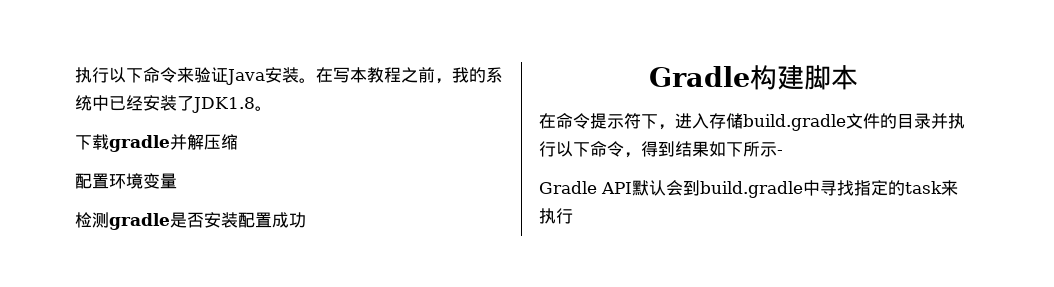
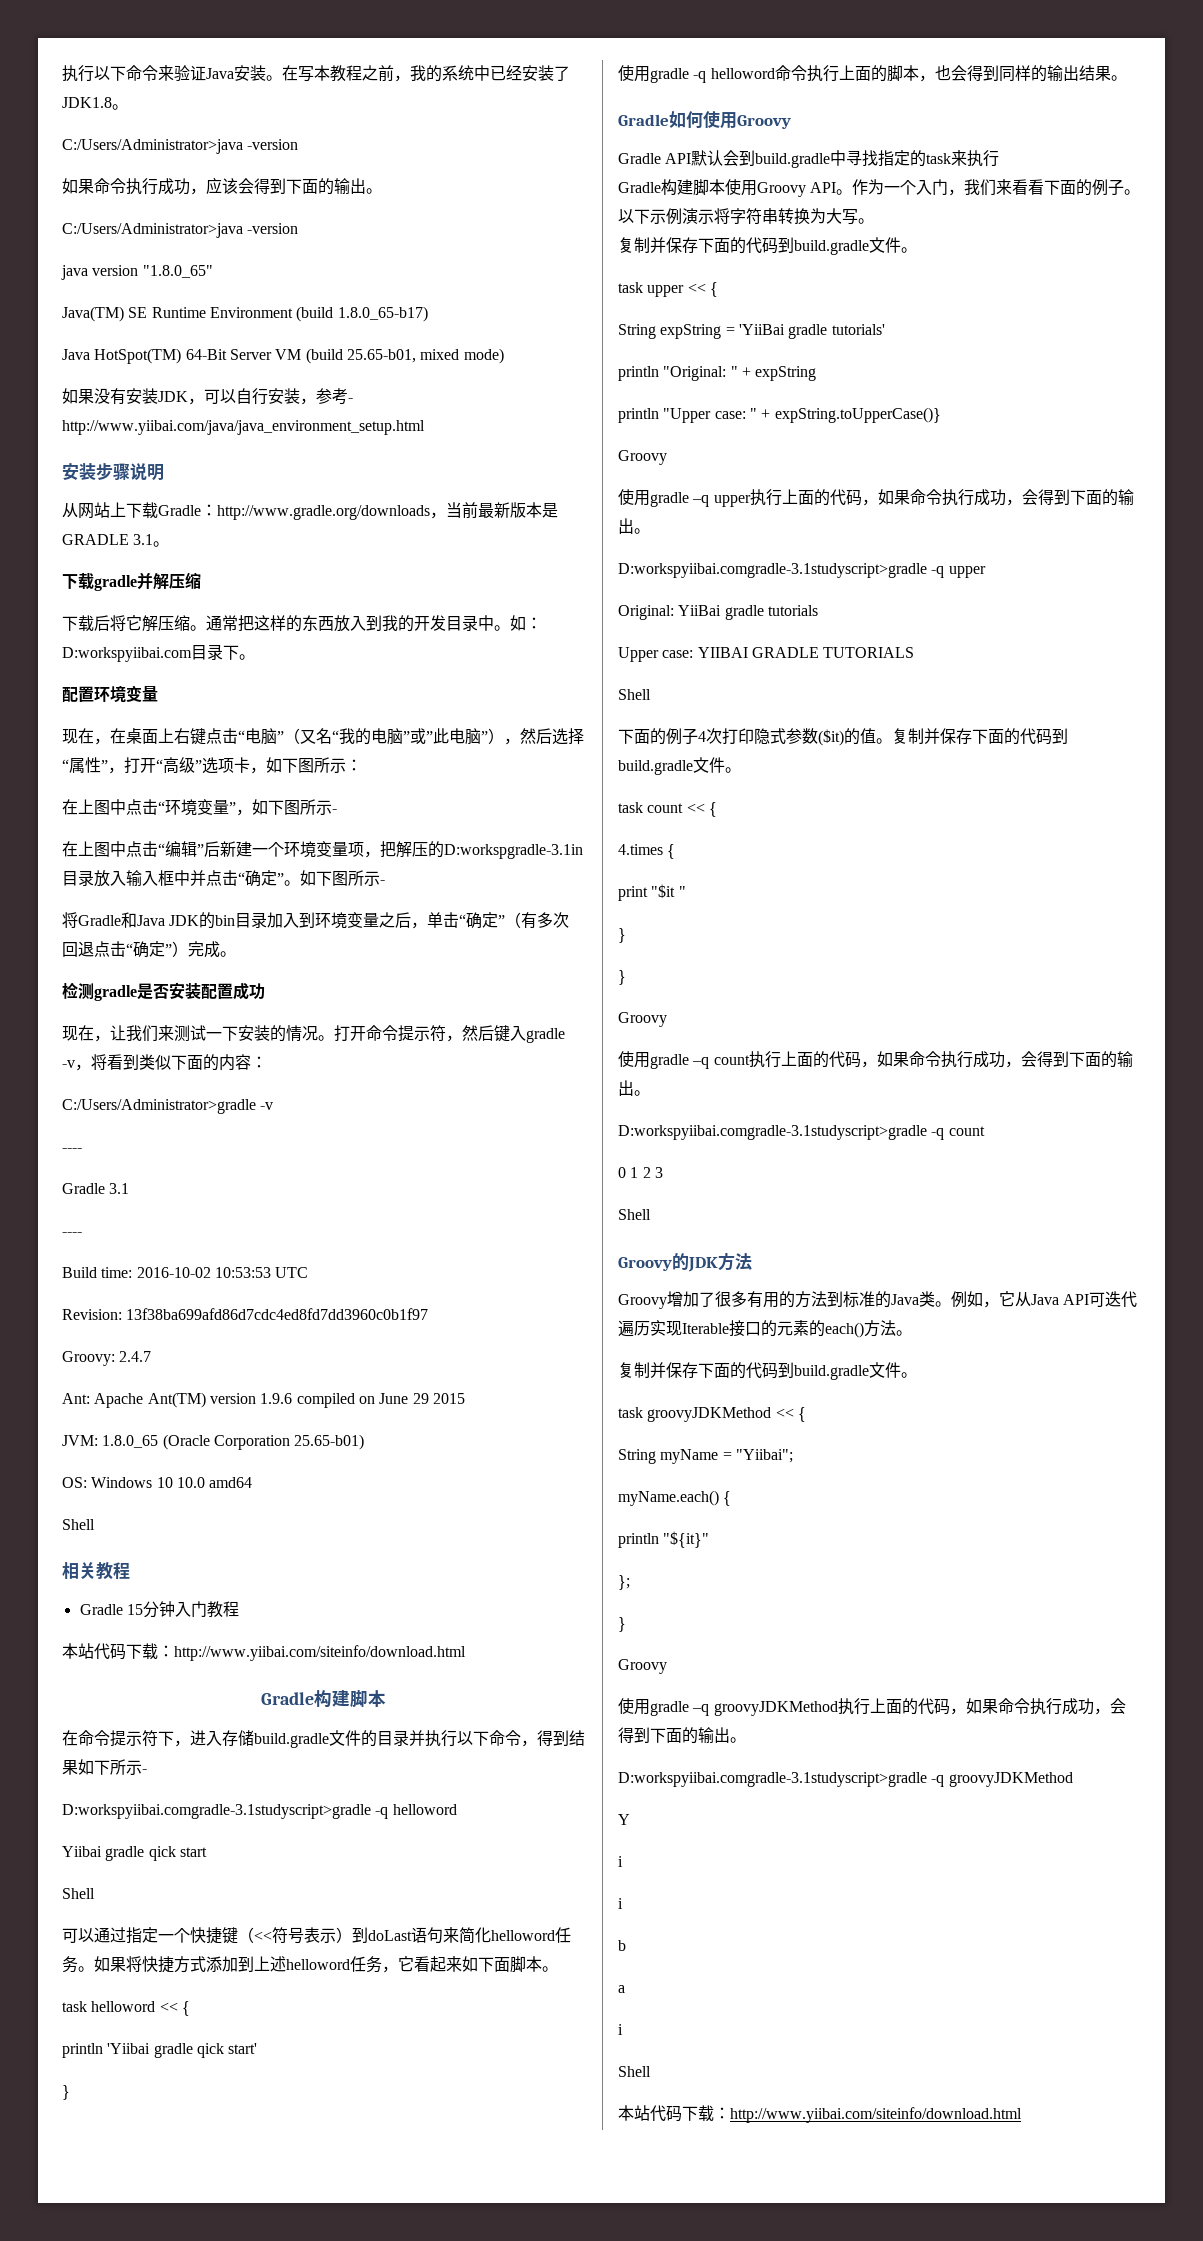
  在写本教程之前，我的系统中已经安装了JDK1.8。
+ C:/Users/Administrator>java -version
+ 如果命令执行成功，应该会得到下面的输出。
+ C:/Users/Administrator>java -version
+ java version "1.8.0_65"
+ Java(TM) SE Runtime Environment (build 1.8.0_65-b17)
+ Java HotSpot(TM) 64-Bit Server VM (build 25.65-b01, mixed mode)
+ 如果没有安装JDK，可以自行安装，参考- http://www.yiibai.com/java/java_environment_setup.html
+ 安装步骤说明
+ 从网站上下载Gradle：http://www.gradle.org/downloads，当前最新版本是GRADLE 3.1。
  下载gradle并解压缩
+ 下载后将它解压缩。通常把这样的东西放入到我的开发目录中。如：D:workspyiibai.com目录下。
  配置环境变量
+ 现在，在桌面上右键点击“电脑”（又名“我的电脑”或”此电脑”），然后选择“属性”，打开“高级”选项卡，如下图所示：
+ 在上图中点击“环境变量”，如下图所示-
+ 在上图中点击“编辑”后新建一个环境变量项，把解压的D:workspgradle-3.1in目录放入输入框中并点击“确定”。如下图所示-
+ 将Gradle和Java JDK的bin目录加入到环境变量之后，单击“确定”（有多次回退点击“确定”）完成。
+ 现在，让我们来测试一下安装的情况。打开命令提示符，然后键入gradle -v，将看到类似下面的内容：
+ C:/Users/Administrator>gradle -v
+ ----
+ Gradle 3.1
+ ----
+ Build time: 2016-10-02 10:53:53 UTC
+ Revision: 13f38ba699afd86d7cdc4ed8fd7dd3960c0b1f97
+ Groovy: 2.4.7
+ Ant: Apache Ant(TM) version 1.9.6 compiled on June 29 2015
+ JVM: 1.8.0_65 (Oracle Corporation 25.65-b01)
+ OS: Windows 10 10.0 amd64
+ Shell
+ 相关教程
+ Gradle 15分钟入门教程
+ 本站代码下载：http://www.yiibai.com/siteinfo/download.html
+ D:workspyiibai.comgradle-3.1studyscript>gradle -q helloword
+ Yiibai gradle qick start
+ Shell
+ 可以通过指定一个快捷键（<<符号表示）到doLast语句来简化helloword任务。如果将快捷方式添加到上述helloword任务，它看起来如下面脚本。
+ task helloword << {
+ println 'Yiibai gradle qick start'
+ }
+ 使用gradle -q helloword命令执行上面的脚本，也会得到同样的输出结果。
+ Gradle如何使用Groovy
+ Gradle构建脚本使用Groovy API。作为一个入门，我们来看看下面的例子。以下示例演示将字符串转换为大写。
+ 复制并保存下面的代码到build.gradle文件。
+ task upper << {
+ String expString = 'YiiBai gradle tutorials'
+ println "Original: " + expString
+ println "Upper case: " + expString.toUpperCase()}
+ Groovy
+ 使用gradle –q upper执行上面的代码，如果命令执行成功，会得到下面的输出。
+ D:workspyiibai.comgradle-3.1studyscript>gradle -q upper
+ Original: YiiBai gradle tutorials
+ Upper case: YIIBAI GRADLE TUTORIALS
+ Shell
+ 下面的例子4次打印隐式参数($it)的值。复制并保存下面的代码到build.gradle文件。
+ task count << {
+ 4.times {
+ print "$it "
+ }
+ }
+ Groovy
+ 使用gradle –q count执行上面的代码，如果命令执行成功，会得到下面的输出。
+ D:workspyiibai.comgradle-3.1studyscript>gradle -q count
+ 0 1 2 3
+ Shell
+ Groovy的JDK方法
+ Groovy增加了很多有用的方法到标准的Java类。例如，它从Java API可迭代遍历实现Iterable接口的元素的each()方法。
+ 复制并保存下面的代码到build.gradle文件。
+ task groovyJDKMethod << {
+ String myName = "Yiibai";
+ myName.each() {
+ println "${it}"
+ };
+ }
+ Groovy
+ 使用gradle –q groovyJDKMethod执行上面的代码，如果命令执行成功，会得到下面的输出。
+ D:workspyiibai.comgradle-3.1studyscript>gradle -q groovyJDKMethod
+ Y
+ i
+ i
+ b
+ a
+ i
+ Shell
+ 本站代码下载：http://www.yiibai.com/siteinfo/download.html

